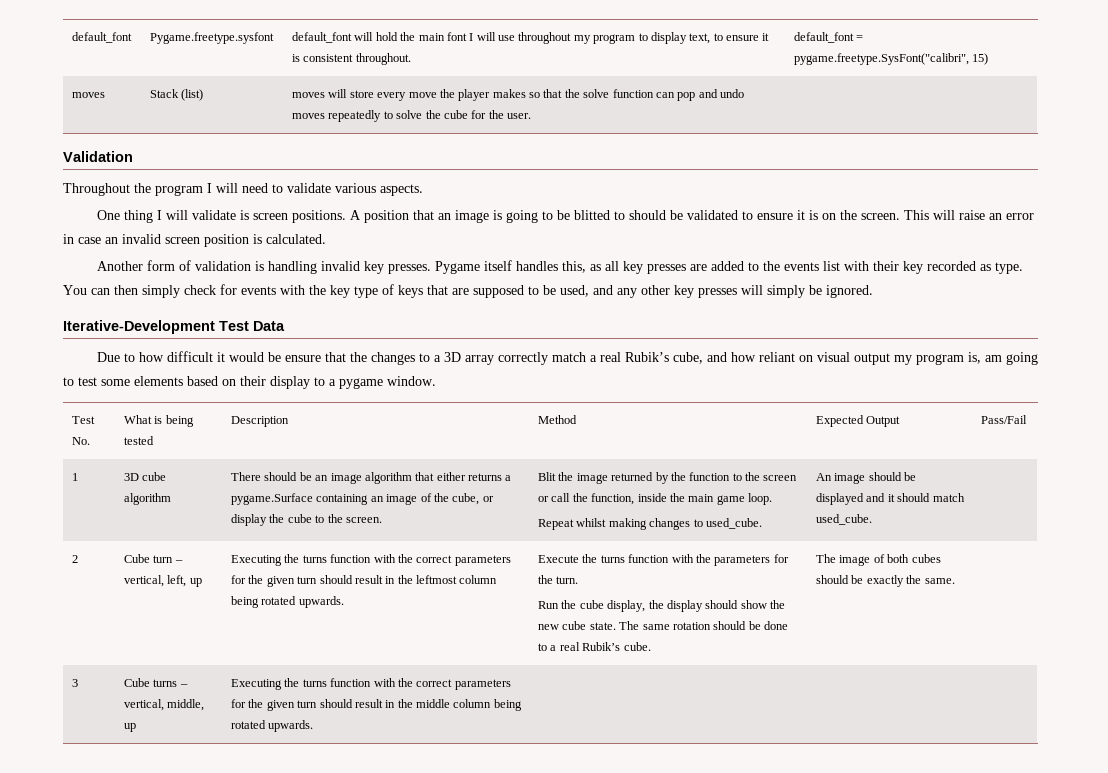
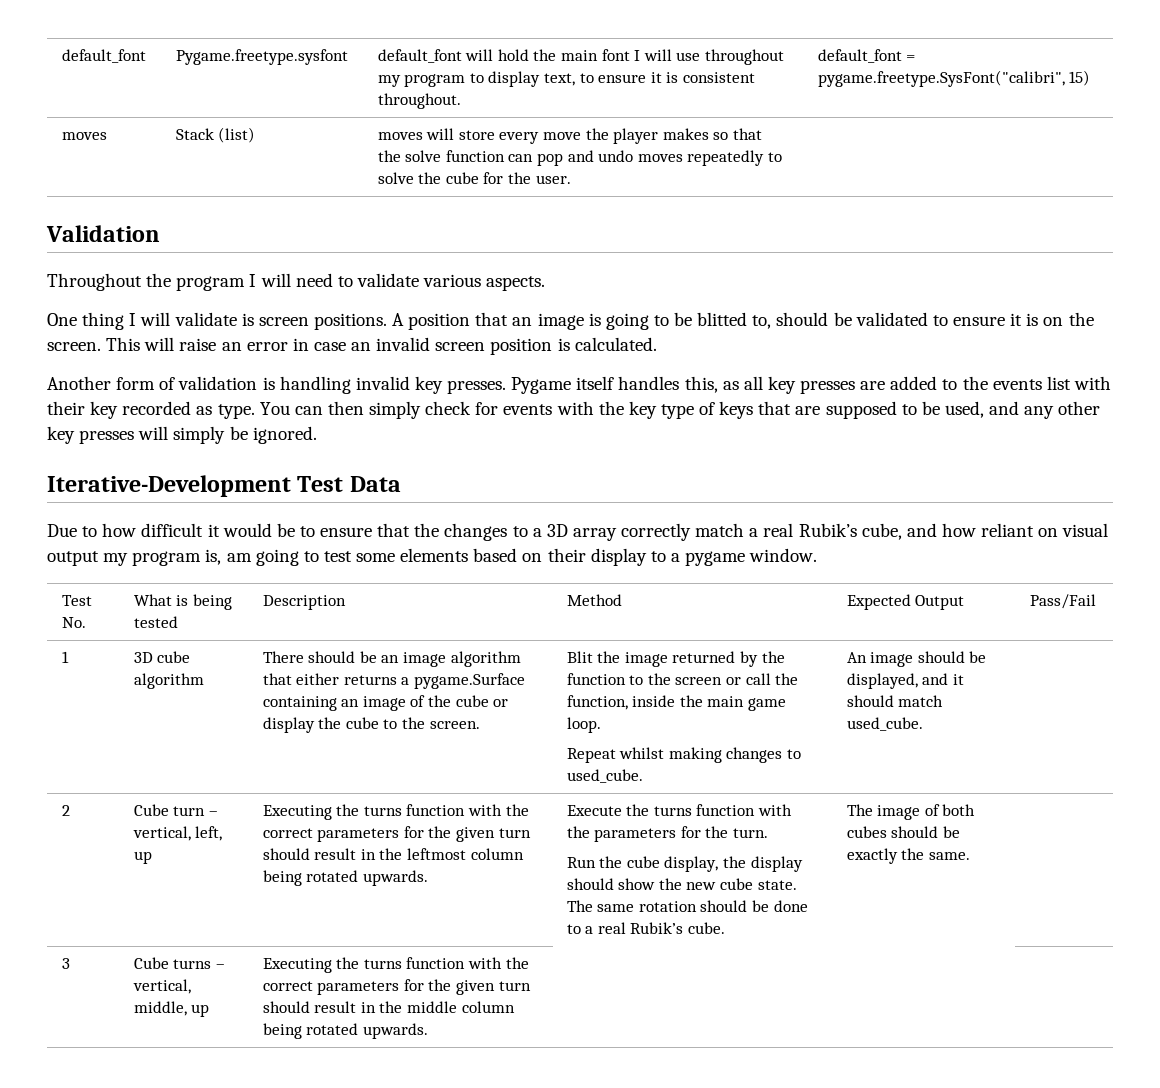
- A position that an image is going to be blitted to should be validated to ensure it is on the screen.
+ A position that an image is going to be blitted to, should be validated to ensure it is on the screen.
- Due to how difficult it would be ensure that the changes to a 3D array correctly match a real Rubik’s cube, and how reliant on visual output my program is, am going to test some elements based on their display to a pygame window.
+ Due to how difficult it would be to ensure that the changes to a 3D array correctly match a real Rubik’s cube, and how reliant on visual output my program is, am going to test some elements based on their display to a pygame window.
- There should be an image algorithm that either returns a pygame.Surface containing an image of the cube, or display the cube to the screen.
+ There should be an image algorithm that either returns a pygame.Surface containing an image of the cube or display the cube to the screen.
- An image should be displayed and it should match used_cube.
+ An image should be displayed, and it should match used_cube.

